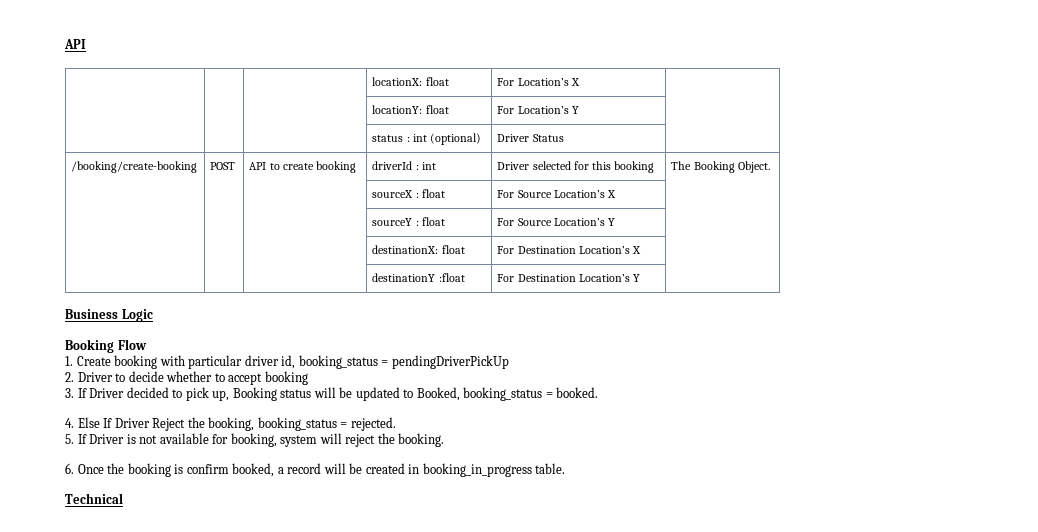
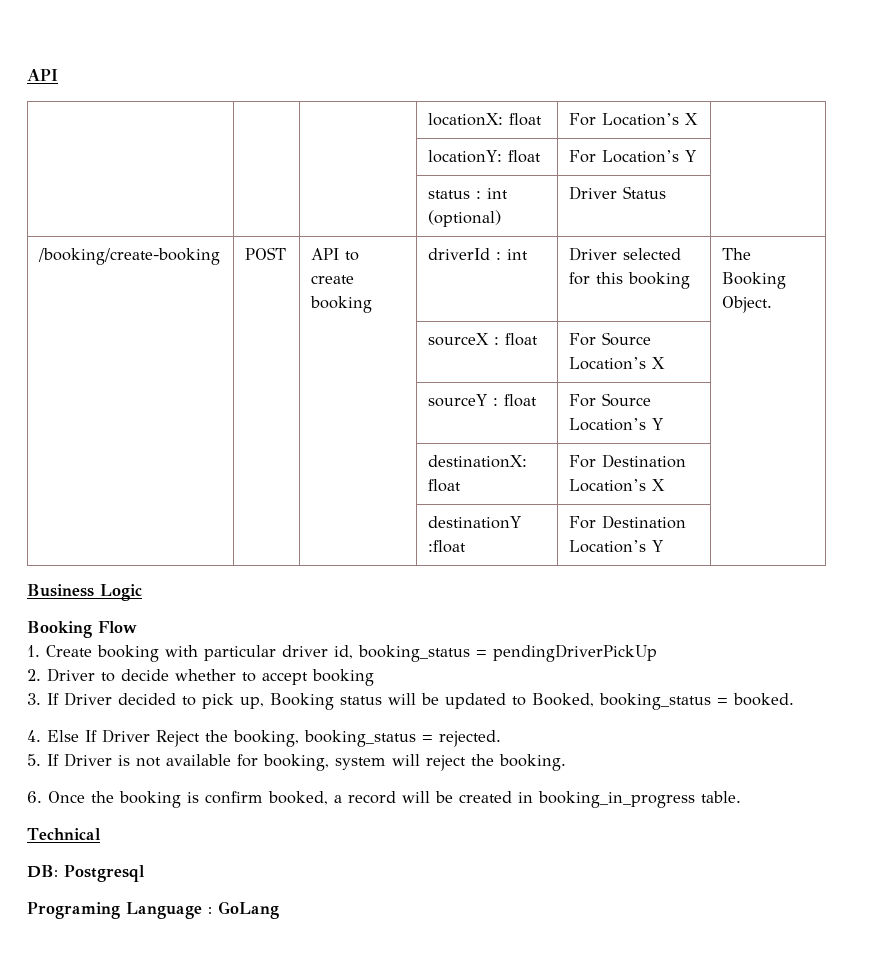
+ DB: Postgresql
+ Programing Language : GoLang

